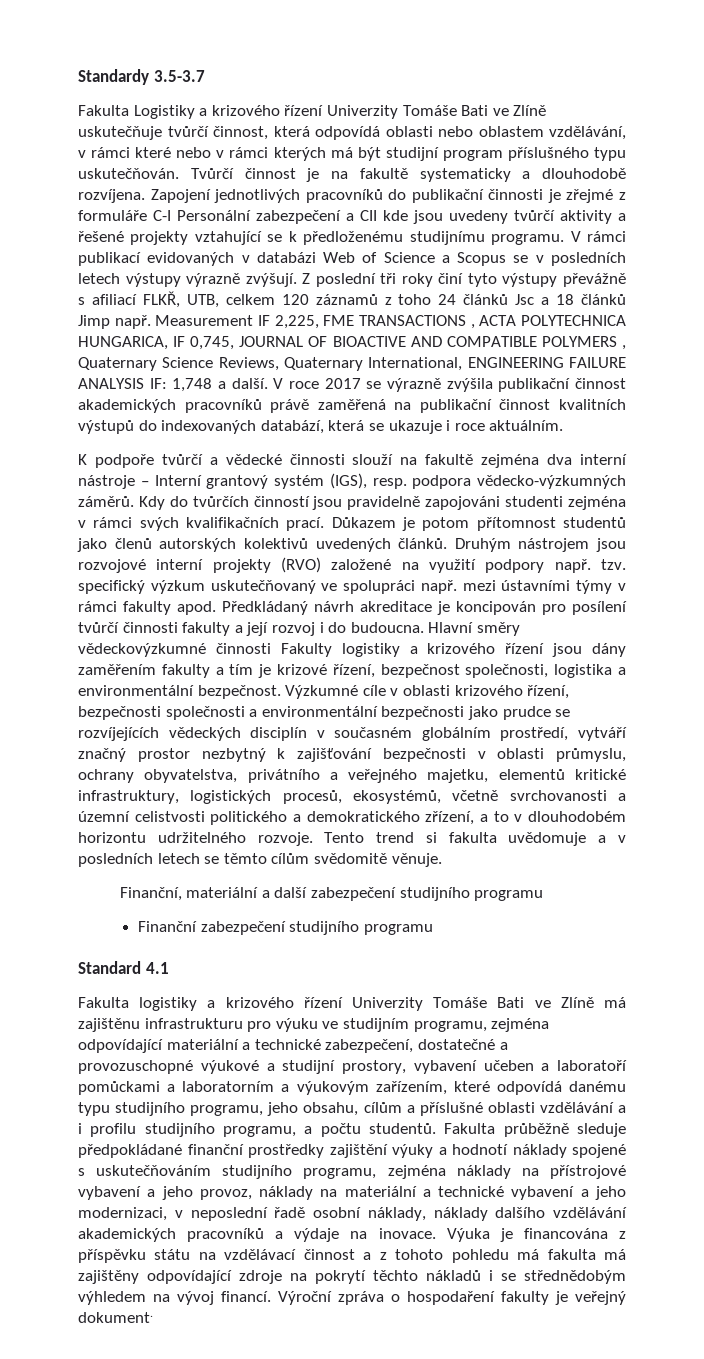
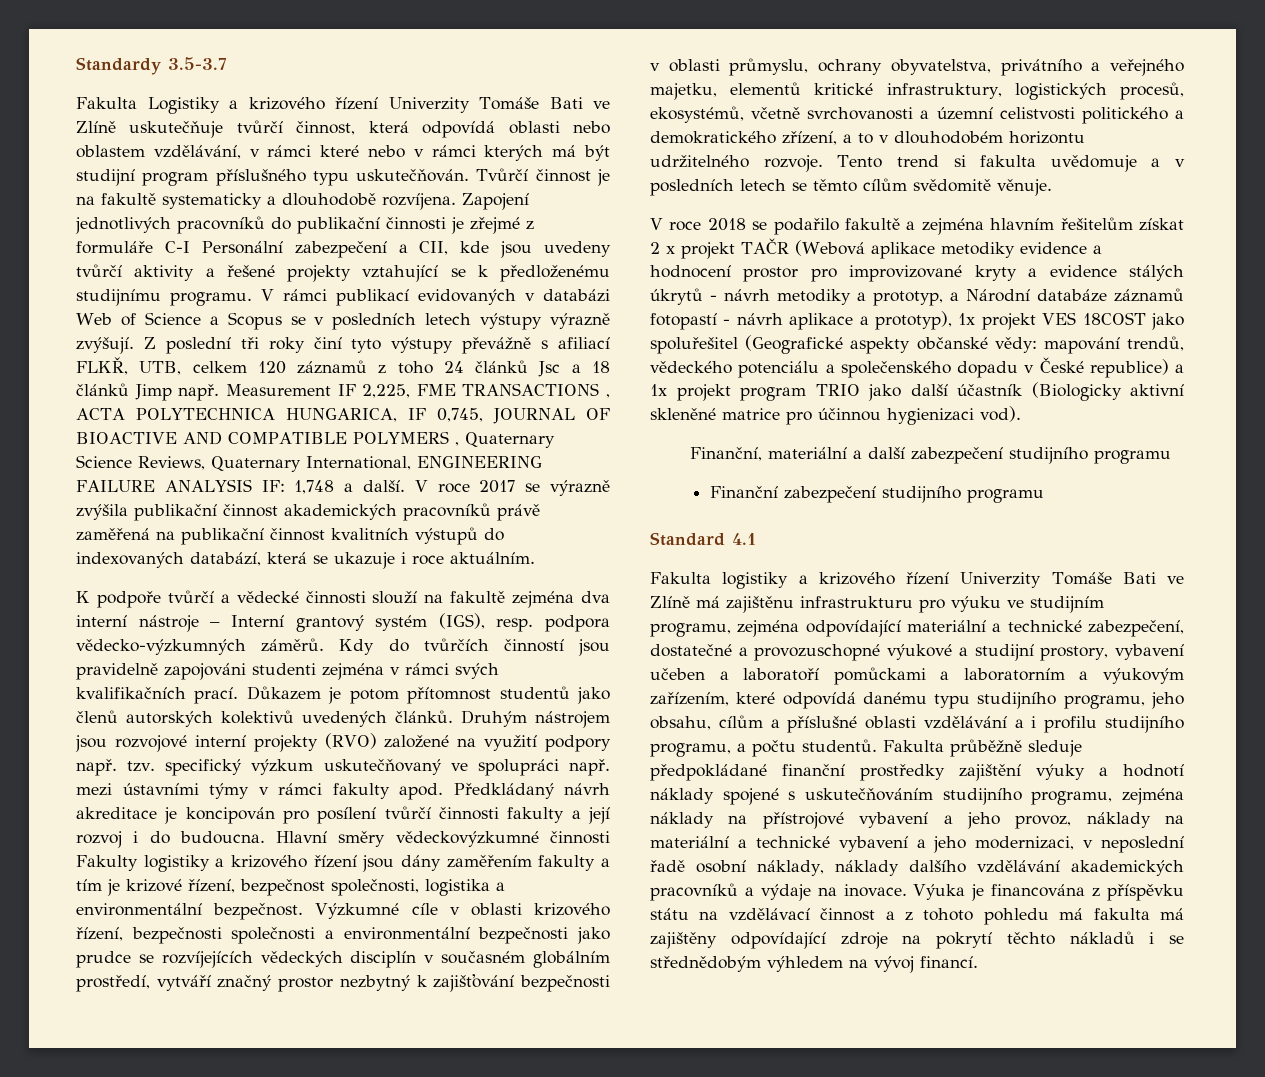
- Zapojení jednotlivých pracovníků do publikační činnosti je zřejmé z formuláře C-I Personální zabezpečení a CII kde jsou uvedeny tvůrčí aktivity a řešené projekty vztahující se k předloženému studijnímu programu.
+ Zapojení jednotlivých pracovníků do publikační činnosti je zřejmé z formuláře C-I Personální zabezpečení a CII, kde jsou uvedeny tvůrčí aktivity a řešené projekty vztahující se k předloženému studijnímu programu.
+ V roce 2018 se podařilo fakultě a zejména hlavním řešitelům získat 2 x projekt TAČR (Webová aplikace metodiky evidence a hodnocení prostor pro improvizované kryty a evidence stálých úkrytů - návrh metodiky a prototyp, a Národní databáze záznamů fotopastí - návrh aplikace a prototyp), 1x projekt VES 18COST jako spoluřešitel (Geografické aspekty občanské vědy: mapování trendů, vědeckého potenciálu a společenského dopadu v České republice) a 1x projekt program TRIO jako další účastník (Biologicky aktivní skleněné matrice pro účinnou hygienizaci vod).
- Výroční zpráva o hospodaření fakulty je veřejný dokument.

